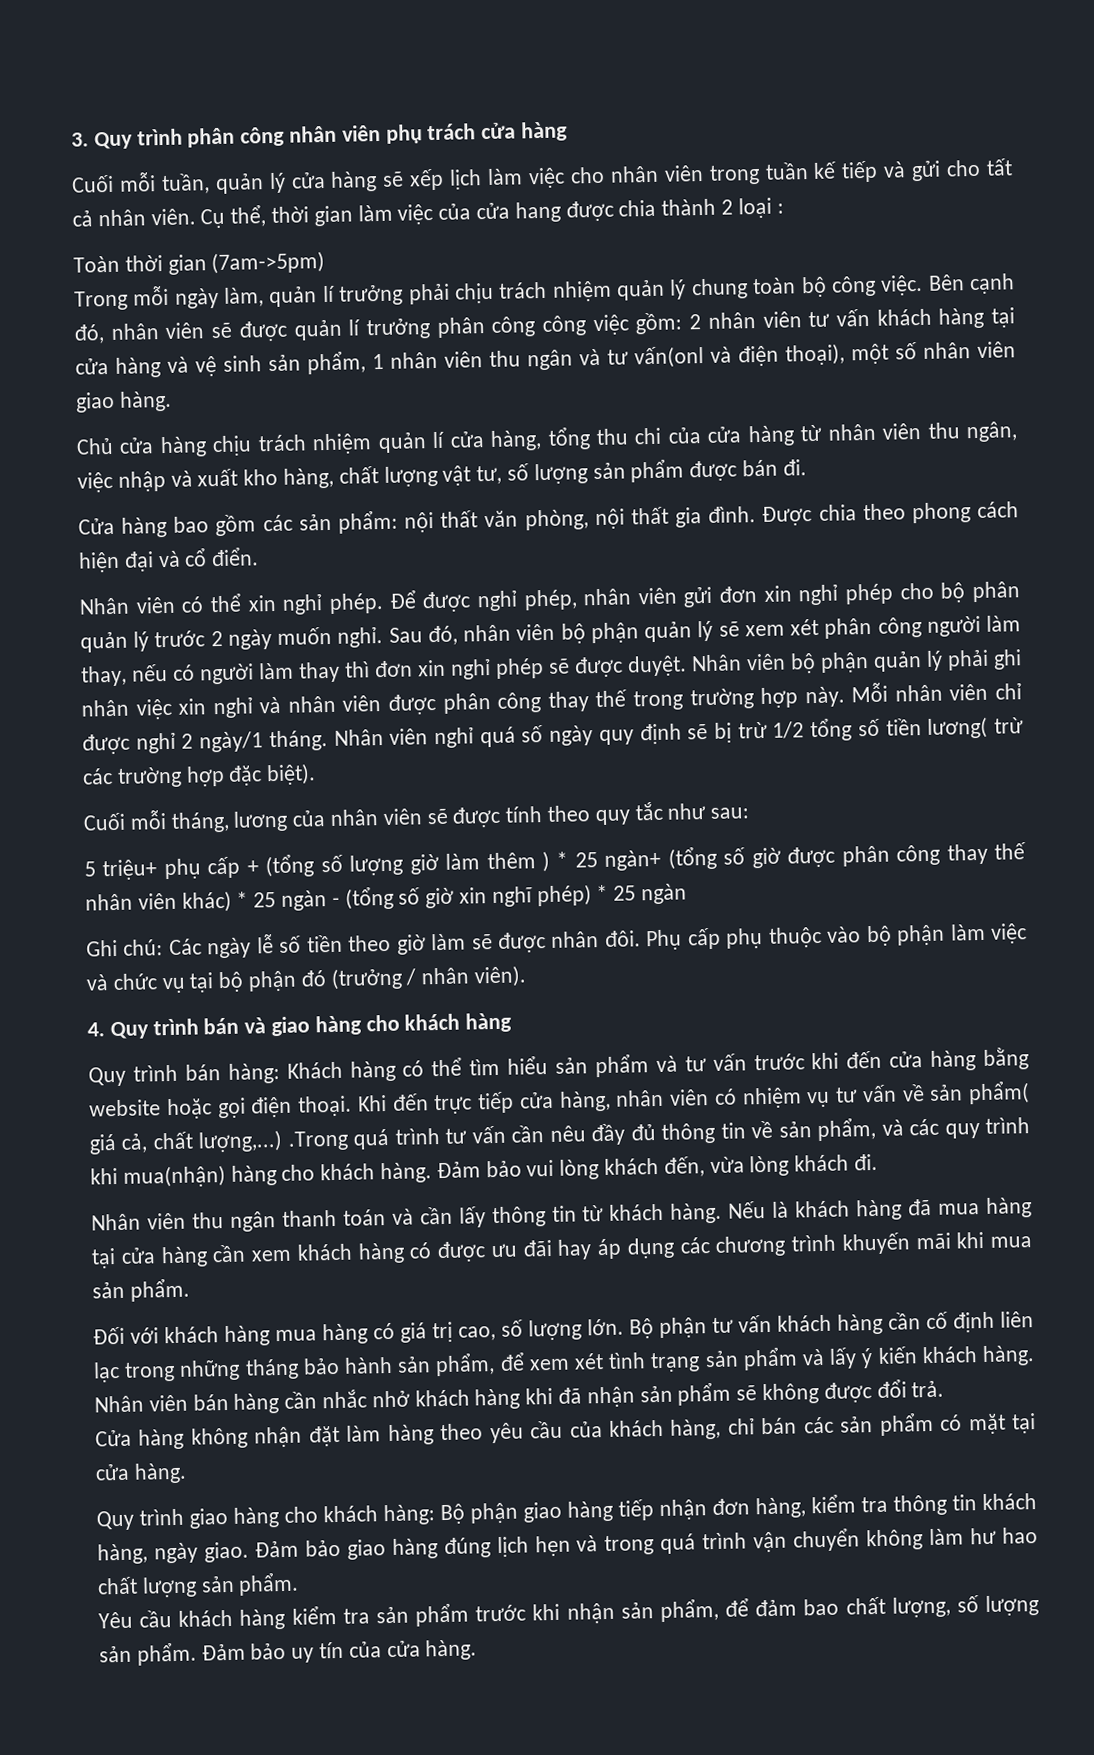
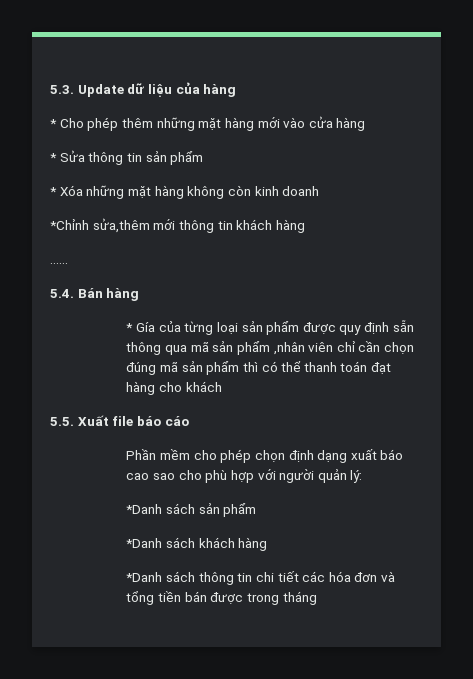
- 3. Quy trình phân công nhân viên phụ trách cửa hàng
- Cuối mỗi tuần, quản lý cửa hàng sẽ xếp lịch làm việc cho nhân viên trong tuần kế tiếp và gửi cho tất cả nhân viên. Cụ thể, thời gian làm việc của cửa hang được chia thành 2 loại :
- Toàn thời gian (7am->5pm)
- Trong mỗi ngày làm, quản lí trưởng phải chịu trách nhiệm quản lý chung toàn bộ công việc. Bên cạnh đó, nhân viên sẽ được quản lí trưởng phân công công việc gồm: 2 nhân viên tư vấn khách hàng tại cửa hàng và vệ sinh sản phẩm, 1 nhân viên thu ngân và tư vấn(onl và điện thoại), một số nhân viên giao hàng.
- Chủ cửa hàng chịu trách nhiệm quản lí cửa hàng, tổng thu chi của cửa hàng từ nhân viên thu ngân, việc nhập và xuất kho hàng, chất lượng vật tư, số lượng sản phẩm được bán đi.
- Cửa hàng bao gồm các sản phẩm: nội thất văn phòng, nội thất gia đình. Được chia theo phong cách hiện đại và cổ điển.
- Nhân viên có thể xin nghỉ phép. Để được nghỉ phép, nhân viên gửi đơn xin nghỉ phép cho bộ phân quản lý trước 2 ngày muốn nghỉ. Sau đó, nhân viên bộ phận quản lý sẽ xem xét phân công người làm thay, nếu có người làm thay thì đơn xin nghỉ phép sẽ được duyệt. Nhân viên bộ phận quản lý phải ghi nhân việc xin nghỉ và nhân viên được phân công thay thế trong trường hợp này. Mỗi nhân viên chỉ được nghỉ 2 ngày/1 tháng. Nhân viên nghỉ quá số ngày quy định sẽ bị trừ 1/2 tổng số tiền lương( trừ các trường hợp đặc biệt).
- Cuối mỗi tháng, lương của nhân viên sẽ được tính theo quy tắc như sau:
- 5 triệu+ phụ cấp + (tổng số lượng giờ làm thêm ) * 25 ngàn+ (tổng số giờ được phân công thay thế nhân viên khác) * 25 ngàn - (tổng số giờ xin nghĩ phép) * 25 ngàn
- Ghi chú: Các ngày lễ số tiền theo giờ làm sẽ được nhân đôi. Phụ cấp phụ thuộc vào bộ phận làm việc và chức vụ tại bộ phận đó (trưởng / nhân viên).
- 4. Quy trình bán và giao hàng cho khách hàng
- Quy trình bán hàng: Khách hàng có thể tìm hiểu sản phẩm và tư vấn trước khi đến cửa hàng bằng website hoặc gọi điện thoại. Khi đến trực tiếp cửa hàng, nhân viên có nhiệm vụ tư vấn về sản phẩm( giá cả, chất lượng,...) .Trong quá trình tư vấn cần nêu đầy đủ thông tin về sản phẩm, và các quy trình khi mua(nhận) hàng cho khách hàng. Đảm bảo vui lòng khách đến, vừa lòng khách đi.
- Nhân viên thu ngân thanh toán và cần lấy thông tin từ khách hàng. Nếu là khách hàng đã mua hàng tại cửa hàng cần xem khách hàng có được ưu đãi hay áp dụng các chương trình khuyến mãi khi mua sản phẩm.
- Đối với khách hàng mua hàng có giá trị cao, số lượng lớn. Bộ phận tư vấn khách hàng cần cố định liên lạc trong những tháng bảo hành sản phẩm, để xem xét tình trạng sản phẩm và lấy ý kiến khách hàng. Nhân viên bán hàng cần nhắc nhở khách hàng khi đã nhận sản phẩm sẽ không được đổi trả.
- Cửa hàng không nhận đặt làm hàng theo yêu cầu của khách hàng, chỉ bán các sản phẩm có mặt tại cửa hàng.
- Quy trình giao hàng cho khách hàng: Bộ phận giao hàng tiếp nhận đơn hàng, kiểm tra thông tin khách hàng, ngày giao. Đảm bảo giao hàng đúng lịch hẹn và trong quá trình vận chuyển không làm hư hao chất lượng sản phẩm.
- Yêu cầu khách hàng kiểm tra sản phẩm trước khi nhận sản phẩm, để đảm bao chất lượng, số lượng sản phẩm. Đảm bảo uy tín của cửa hàng.
+ 5.3. Update dữ liệu của hàng
+ * Cho phép thêm những mặt hàng mới vào cửa hàng
+ * Sửa thông tin sản phẩm
+ * Xóa những mặt hàng không còn kinh doanh
+ *Chỉnh sửa,thêm mới thông tin khách hàng
+ ……
+ 5.4. Bán hàng
+ * Gía của từng loại sản phẩm được quy định sẵn thông qua mã sản phẩm ,nhân viên chỉ cần chọn đúng mã sản phẩm thì có thể thanh toán đạt hàng cho khách
+ 5.5. Xuất file báo cáo
+ Phần mềm cho phép chọn định dạng xuất báo cao sao cho phù hợp với người quản lý:
+ *Danh sách sản phẩm
+ *Danh sách khách hàng
+ *Danh sách thông tin chi tiết các hóa đơn và tổng tiền bán được trong tháng

